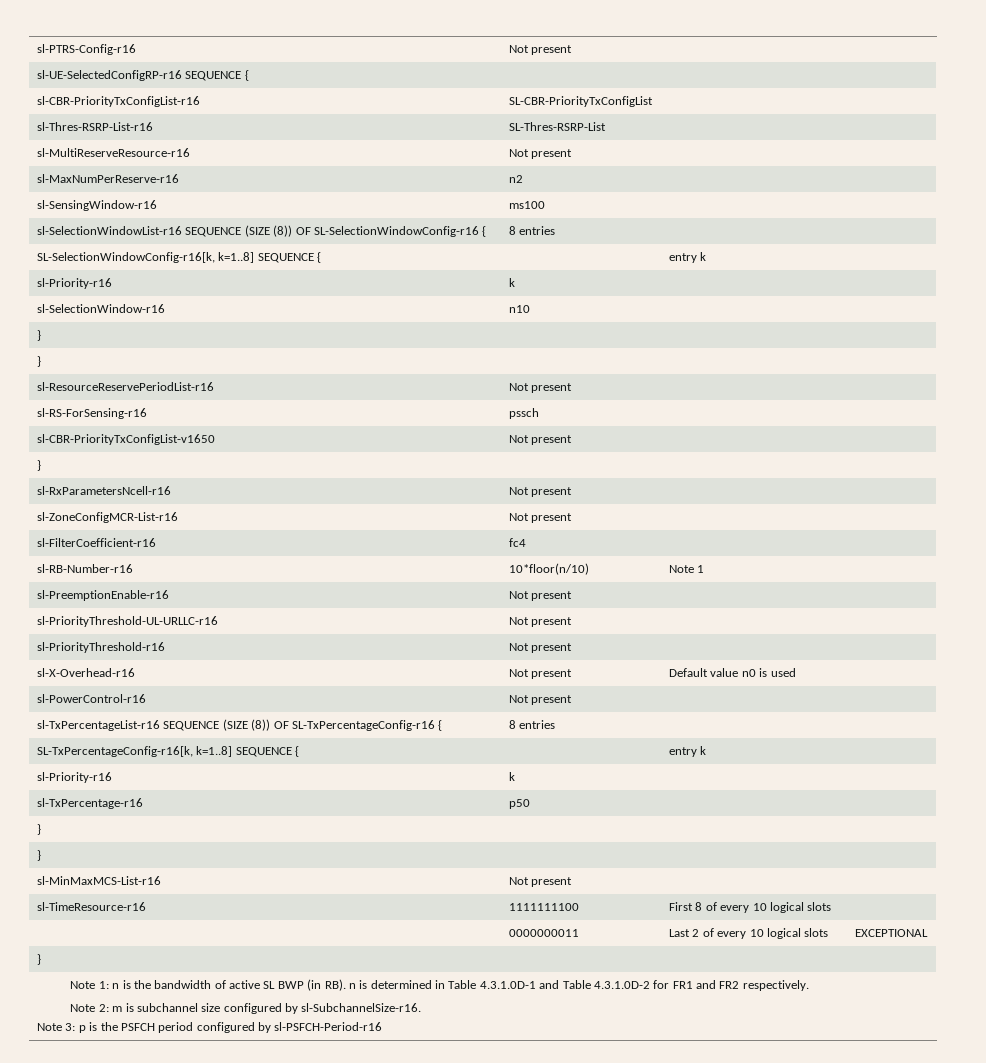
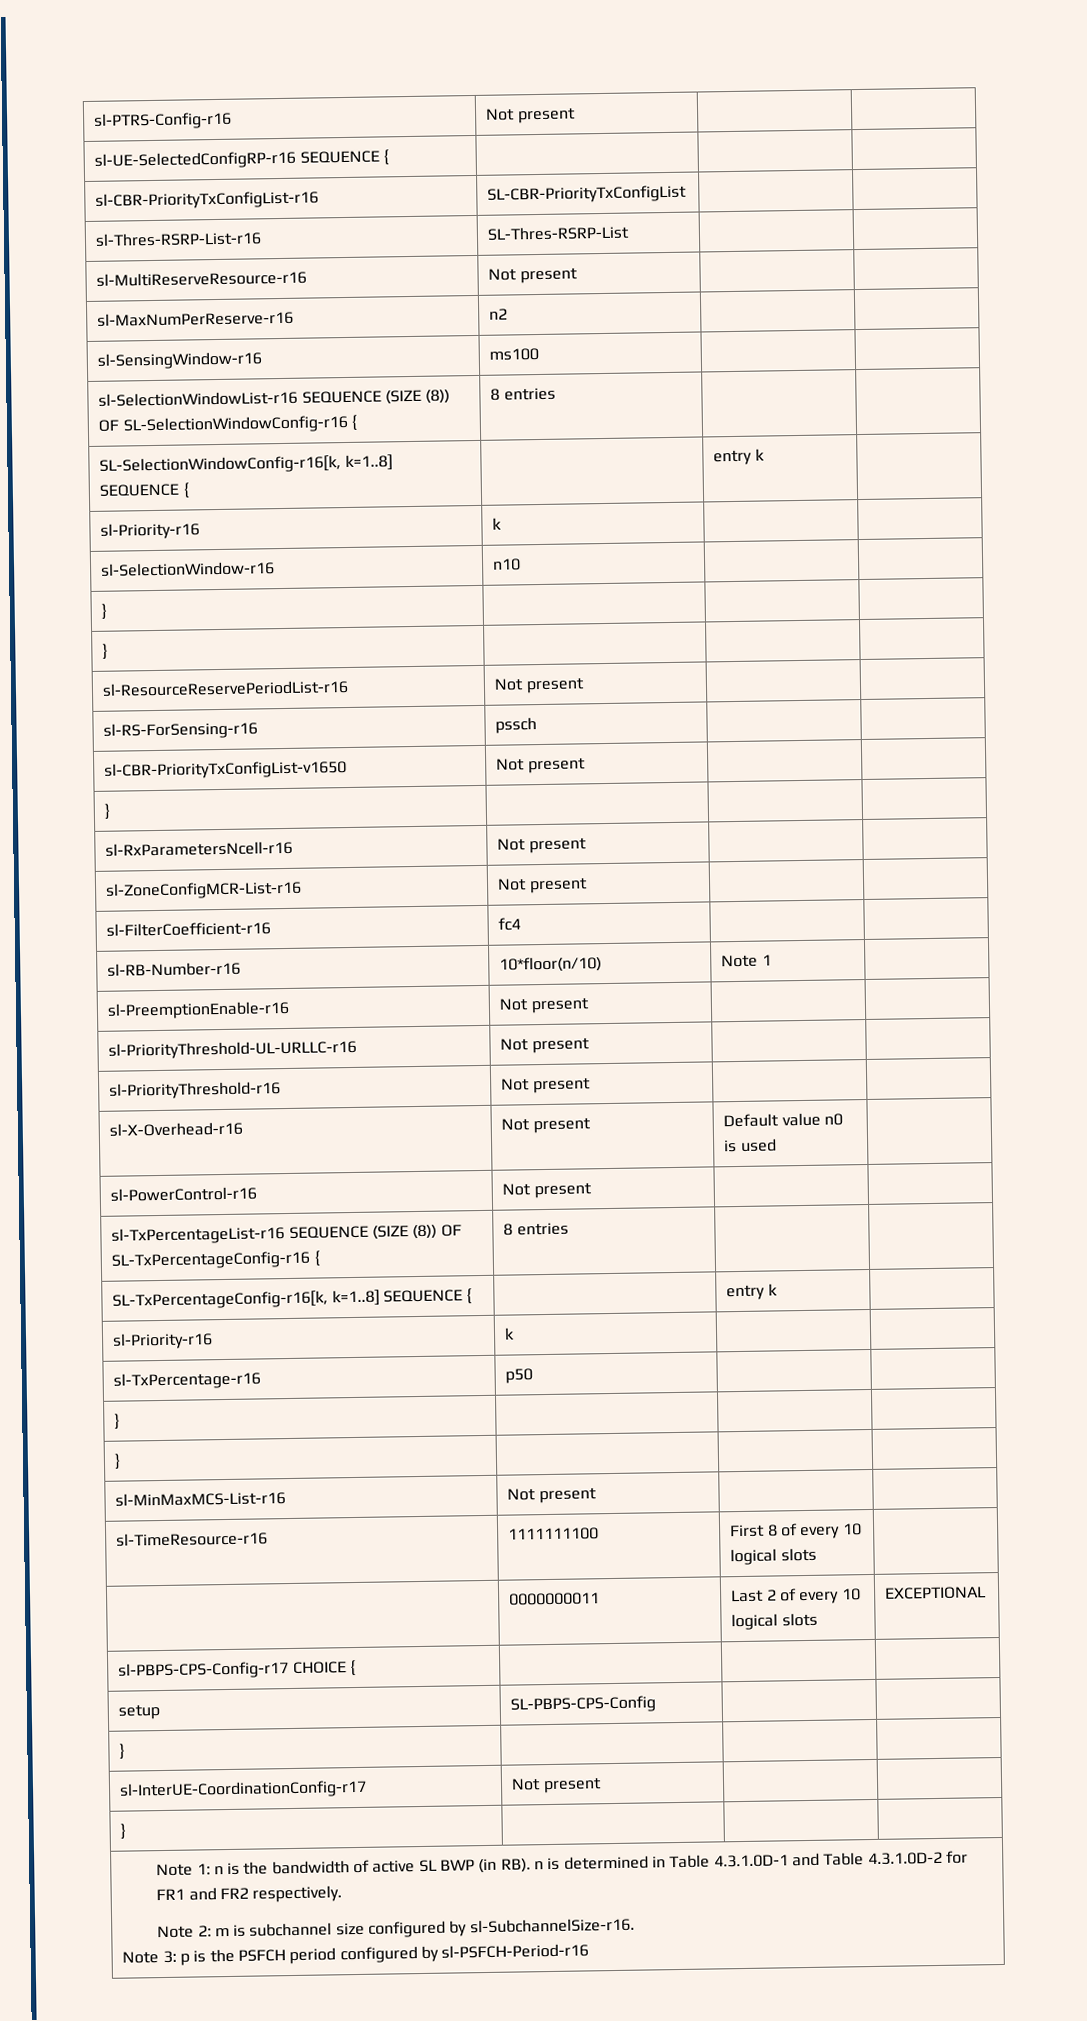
+ sl-PBPS-CPS-Config-r17 CHOICE { | | |
+ setup | SL-PBPS-CPS-Config | |
+ } | | |
+ sl-InterUE-CoordinationConfig-r17 | Not present | |

